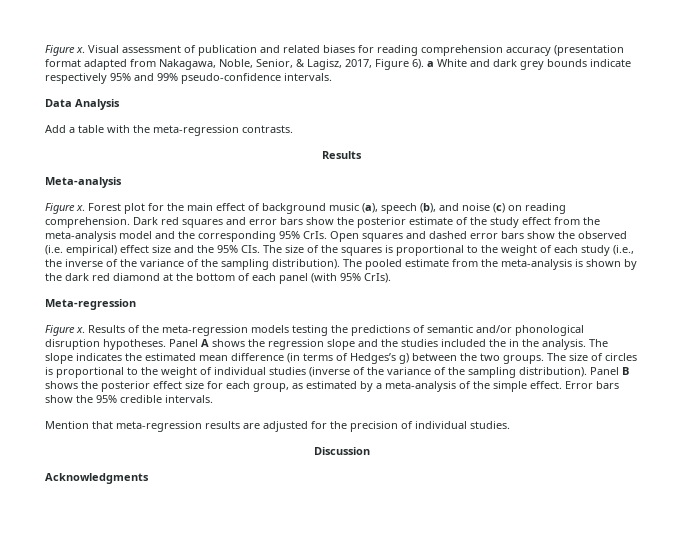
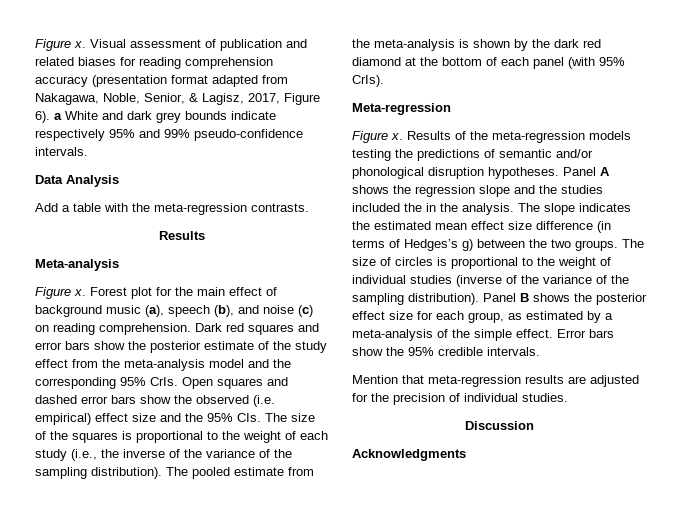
- The slope indicates the estimated mean difference (in terms of Hedges’s g) between the two groups.
+ The slope indicates the estimated mean effect size difference (in terms of Hedges’s g) between the two groups.

